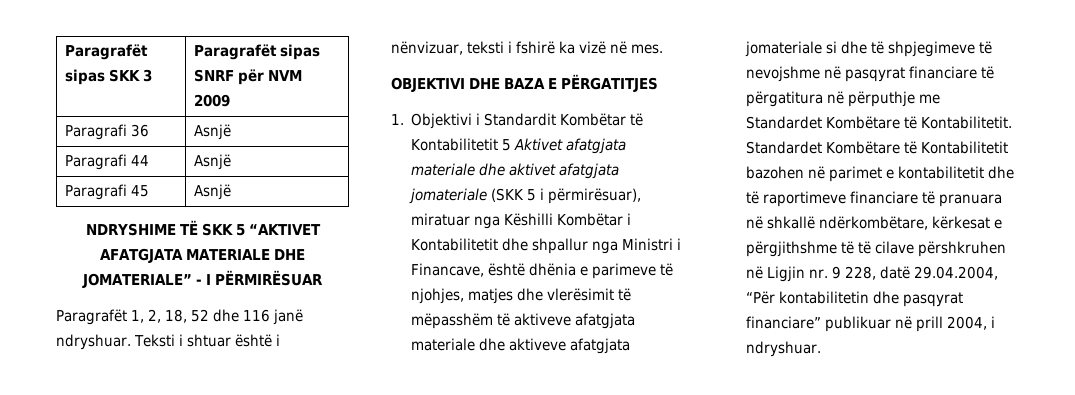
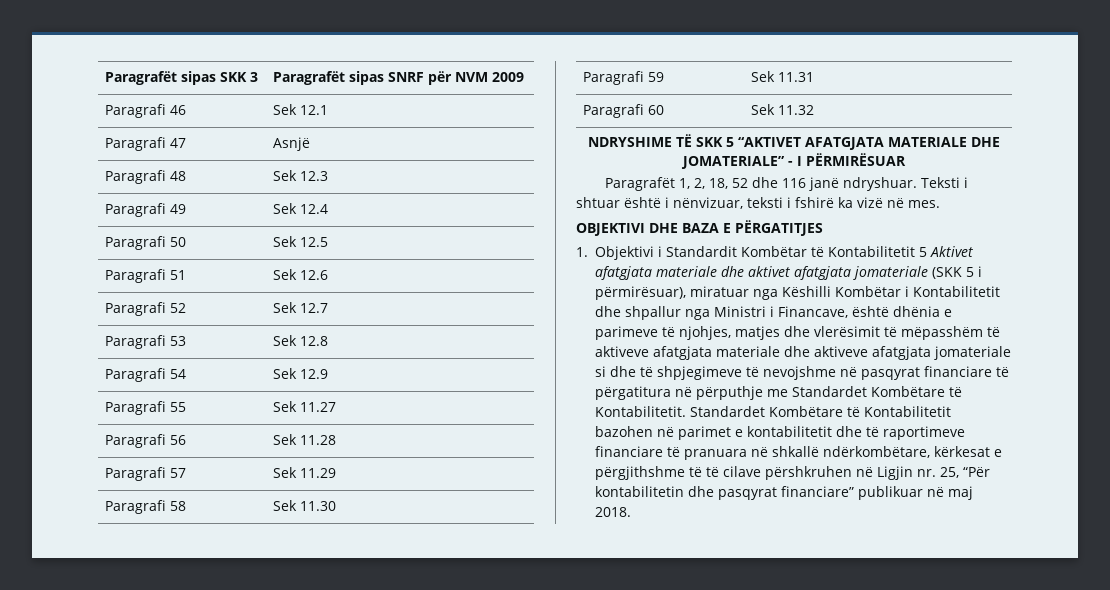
- Paragrafi 36 | Asnjë
- Paragrafi 44 | Asnjë
- Paragrafi 45 | Asnjë
+ Paragrafi 46 | Sek 12.1
+ Paragrafi 47 | Asnjë
+ Paragrafi 48 | Sek 12.3
+ Paragrafi 49 | Sek 12.4
+ Paragrafi 50 | Sek 12.5
+ Paragrafi 51 | Sek 12.6
+ Paragrafi 52 | Sek 12.7
+ Paragrafi 53 | Sek 12.8
+ Paragrafi 54 | Sek 12.9
+ Paragrafi 55 | Sek 11.27
+ Paragrafi 56 | Sek 11.28
+ Paragrafi 57 | Sek 11.29
+ Paragrafi 58 | Sek 11.30
+ Paragrafi 59 | Sek 11.31
+ Paragrafi 60 | Sek 11.32
- Standardet Kombëtare të Kontabilitetit bazohen në parimet e kontabilitetit dhe të raportimeve financiare të pranuara në shkallë ndërkombëtare, kërkesat e përgjithshme të të cilave përshkruhen në Ligjin nr. 9 228, datë 29.04.2004, “Për kontabilitetin dhe pasqyrat financiare” publikuar në prill 2004, i ndryshuar.
+ Standardet Kombëtare të Kontabilitetit bazohen në parimet e kontabilitetit dhe të raportimeve financiare të pranuara në shkallë ndërkombëtare, kërkesat e përgjithshme të të cilave përshkruhen në Ligjin nr. 25, “Për kontabilitetin dhe pasqyrat financiare” publikuar në maj 2018.

